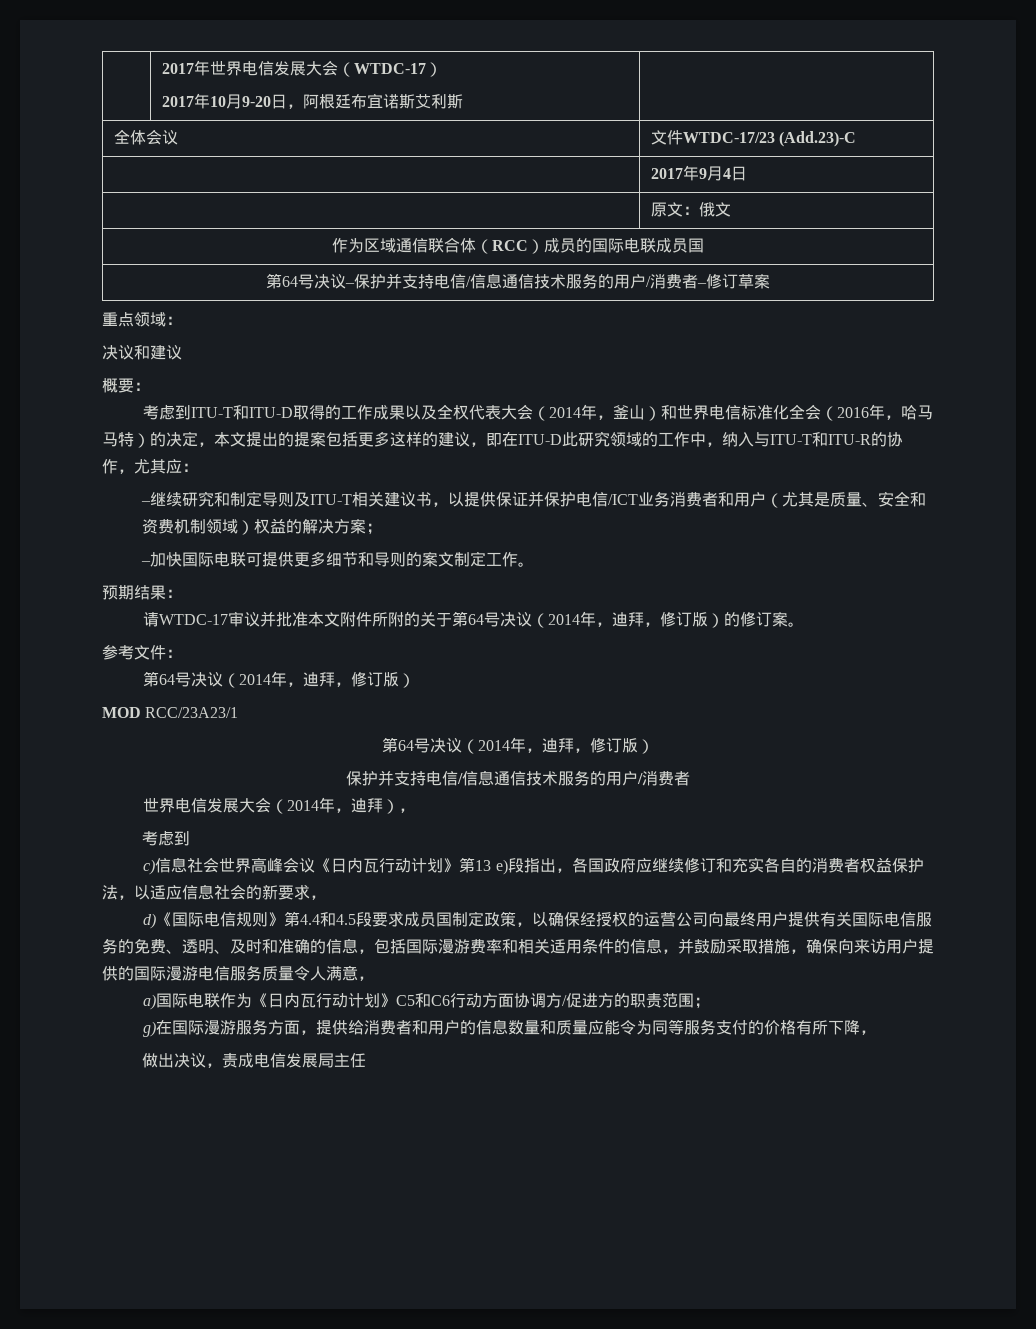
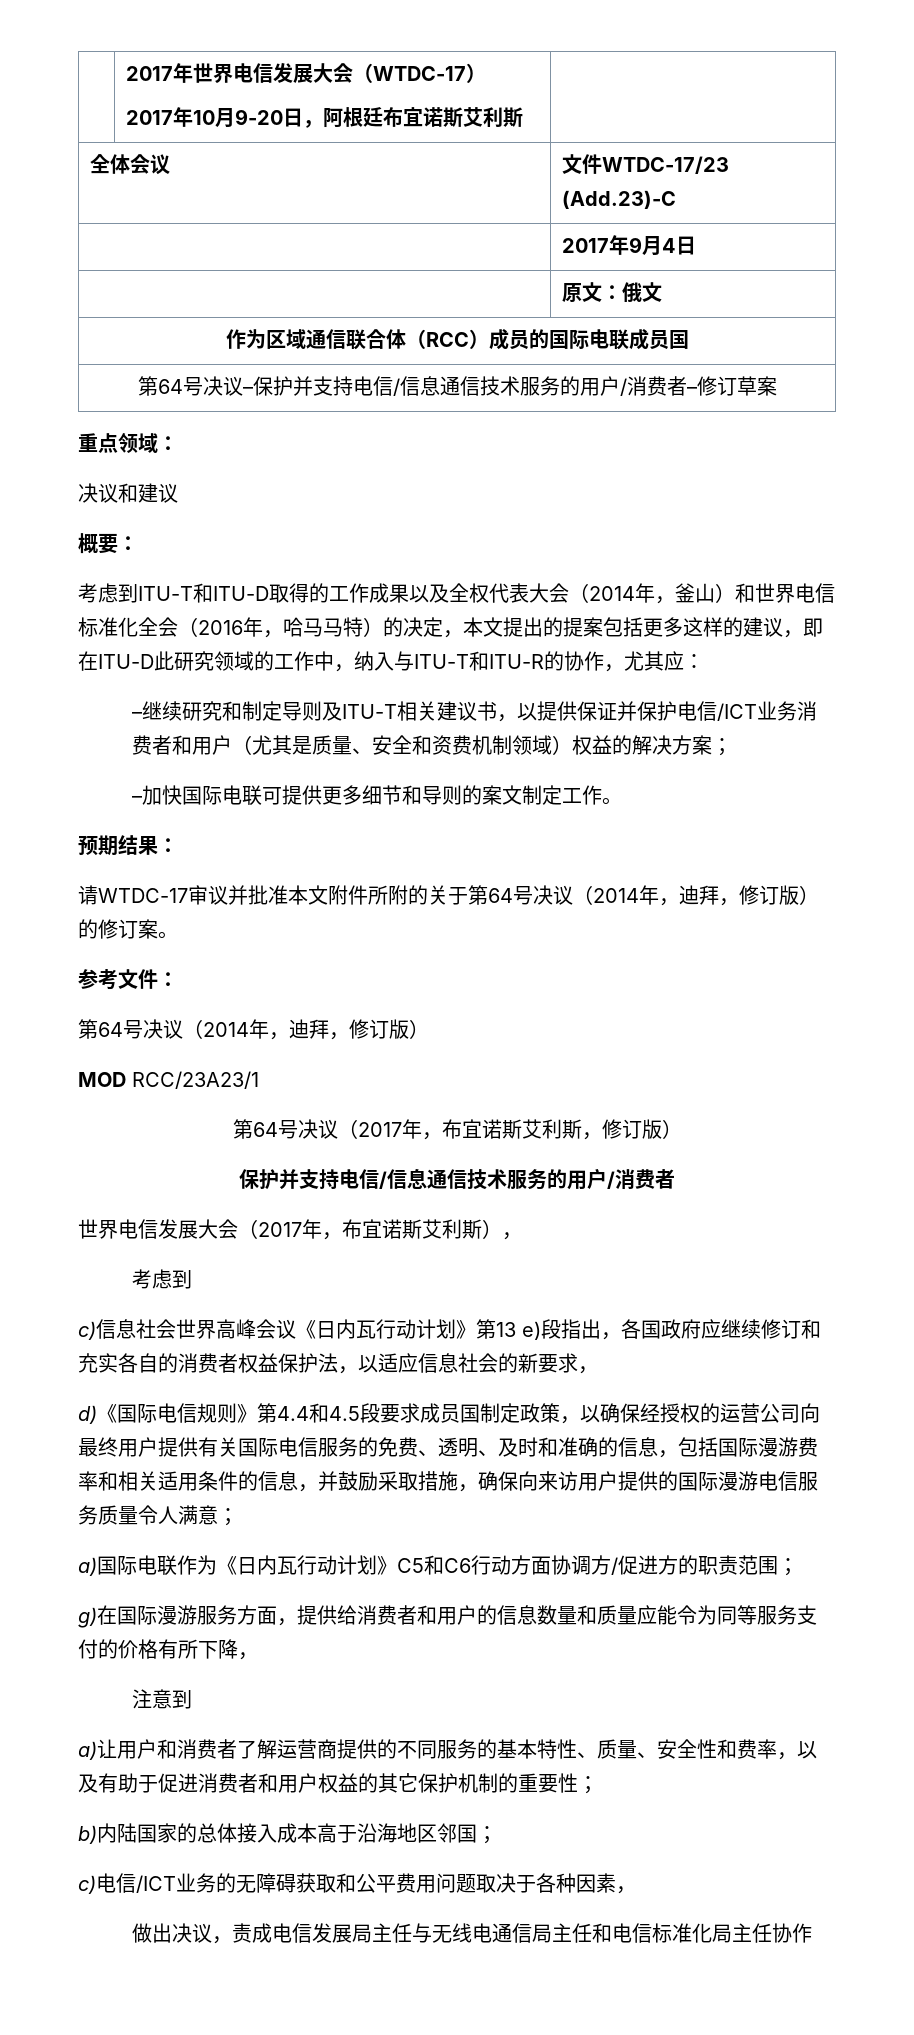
  MOD RCC/23A23/1
- 第64号决议（2014年，迪拜，修订版）
+ 第64号决议（2017年，布宜诺斯艾利斯，修订版）
- 世界电信发展大会（2014年，迪拜），
+ 世界电信发展大会（2017年，布宜诺斯艾利斯），
- d)《国际电信规则》第4.4和4.5段要求成员国制定政策，以确保经授权的运营公司向最终用户提供有关国际电信服务的免费、透明、及时和准确的信息，包括国际漫游费率和相关适用条件的信息，并鼓励采取措施，确保向来访用户提供的国际漫游电信服务质量令人满意，
+ d)《国际电信规则》第4.4和4.5段要求成员国制定政策，以确保经授权的运营公司向最终用户提供有关国际电信服务的免费、透明、及时和准确的信息，包括国际漫游费率和相关适用条件的信息，并鼓励采取措施，确保向来访用户提供的国际漫游电信服务质量令人满意；
+ 注意到
+ a)让用户和消费者了解运营商提供的不同服务的基本特性、质量、安全性和费率，以及有助于促进消费者和用户权益的其它保护机制的重要性；
+ b)内陆国家的总体接入成本高于沿海地区邻国；
+ c)电信/ICT业务的无障碍获取和公平费用问题取决于各种因素，
- 做出决议，责成电信发展局主任
+ 做出决议，责成电信发展局主任与无线电通信局主任和电信标准化局主任协作

